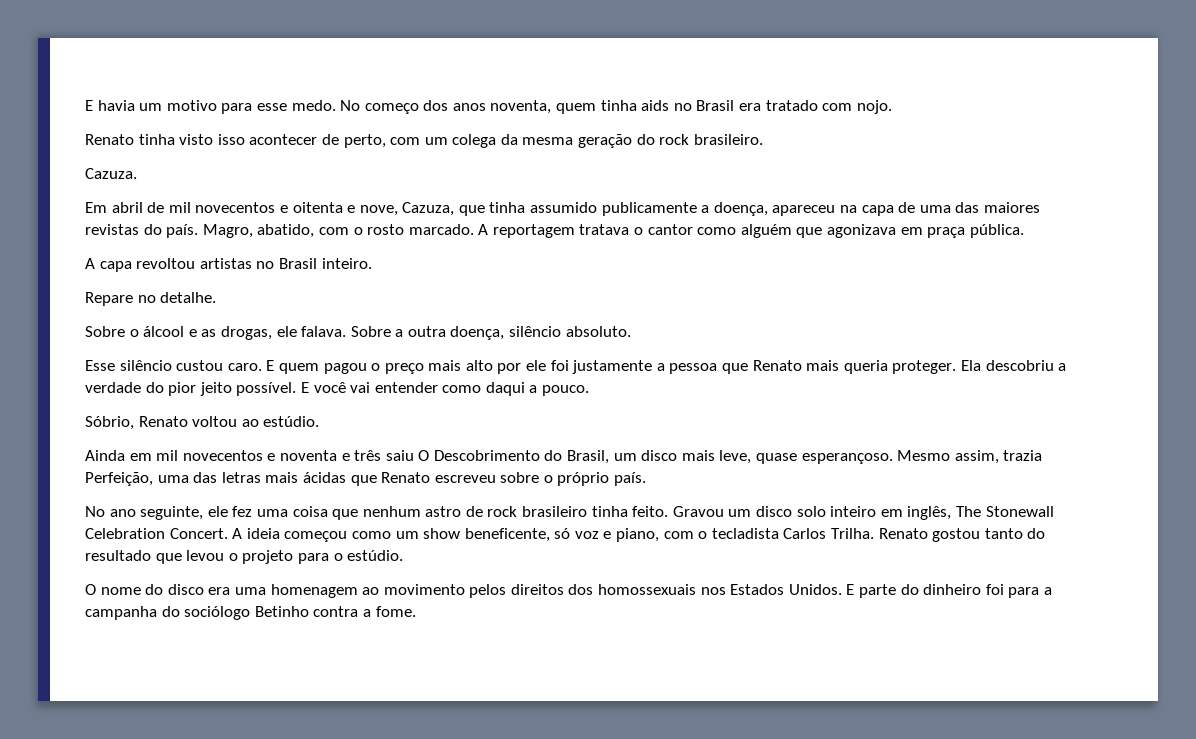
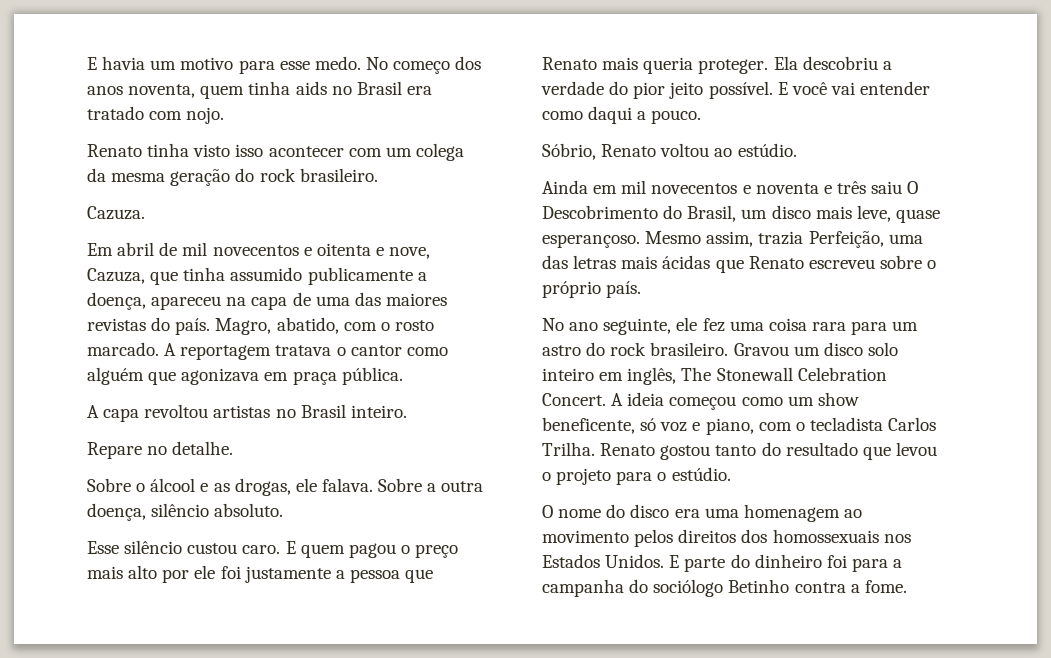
- Renato tinha visto isso acontecer de perto, com um colega da mesma geração do rock brasileiro.
+ Renato tinha visto isso acontecer com um colega da mesma geração do rock brasileiro.
- No ano seguinte, ele fez uma coisa que nenhum astro de rock brasileiro tinha feito.
+ No ano seguinte, ele fez uma coisa rara para um astro do rock brasileiro.

